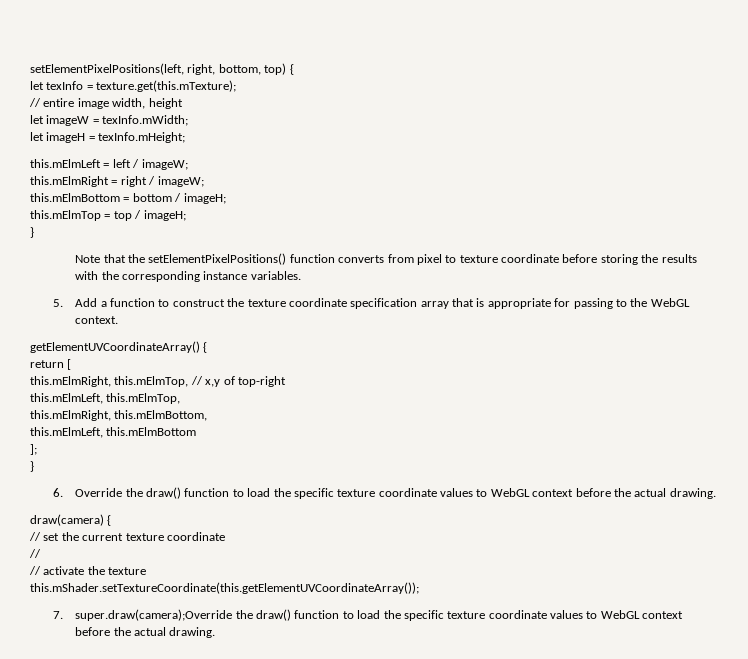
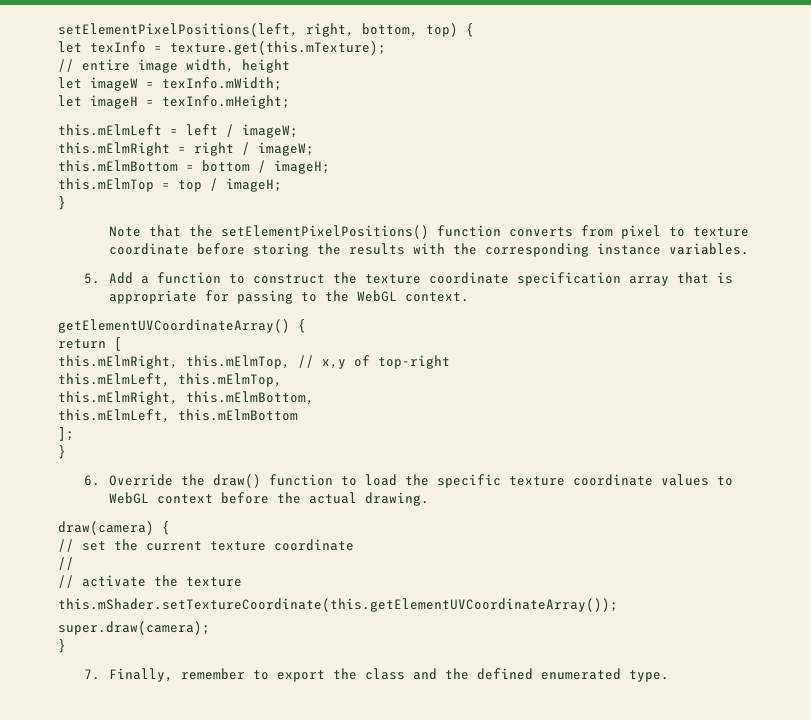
+ super.draw(camera);
+ }
- 7. super.draw(camera);Override the draw() function to load the specific texture coordinate values to WebGL context before the actual drawing.
+ 7. Finally, remember to export the class and the defined enumerated type.

